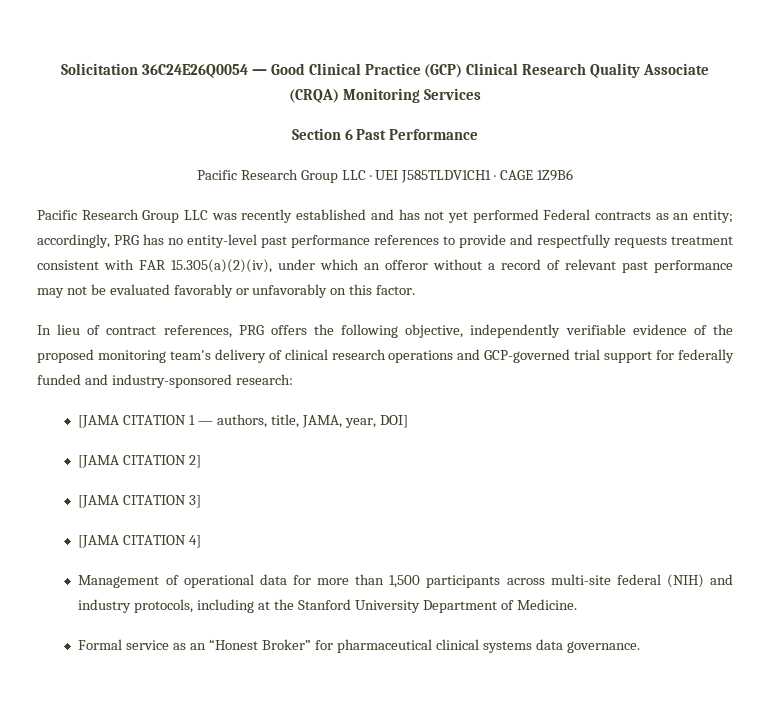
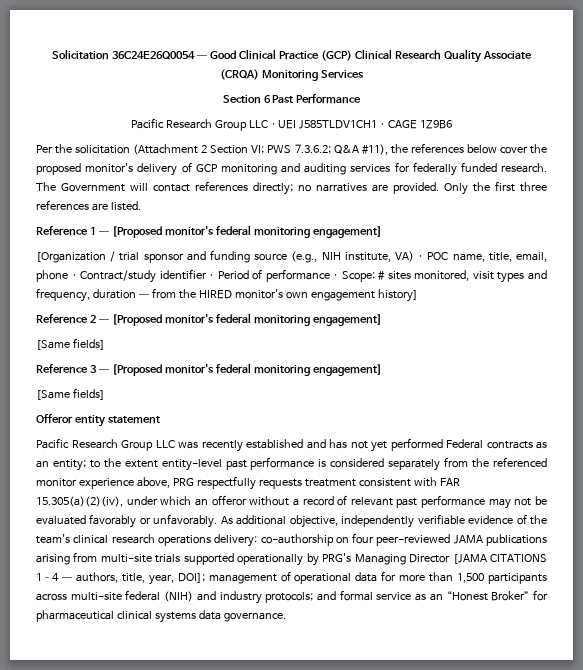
+ Per the solicitation (Attachment 2 Section VI; PWS 7.3.6.2; Q&A #11), the references below cover the proposed monitor's delivery of GCP monitoring and auditing services for federally funded research. The Government will contact references directly; no narratives are provided. Only the first three references are listed.
+ Reference 1 — [Proposed monitor's federal monitoring engagement]
+ [Organization / trial sponsor and funding source (e.g., NIH institute, VA) · POC name, title, email, phone · Contract/study identifier · Period of performance · Scope: # sites monitored, visit types and frequency, duration — from the HIRED monitor's own engagement history]
+ Reference 2 — [Proposed monitor's federal monitoring engagement]
+ [Same fields]
+ Reference 3 — [Proposed monitor's federal monitoring engagement]
+ [Same fields]
+ Offeror entity statement
- accordingly, PRG has no entity-level past performance references to provide and respectfully requests treatment consistent with FAR 15.305(a)(2)(iv), under which an offeror without a record of relevant past performance may not be evaluated favorably or unfavorably on this factor.
- In lieu of contract references, PRG offers the following objective, independently verifiable evidence of the proposed monitoring team's delivery of clinical research operations and GCP-governed trial support for federally funded and industry-sponsored research:
- [JAMA CITATION 1 — authors, title, JAMA, year, DOI]
- [JAMA CITATION 2]
- [JAMA CITATION 3]
- [JAMA CITATION 4]
- Management of operational data for more than 1,500 participants across multi-site federal (NIH) and industry protocols, including at the Stanford University Department of Medicine.
- Formal service as an “Honest Broker” for pharmaceutical clinical systems data governance.
+ to the extent entity-level past performance is considered separately from the referenced monitor experience above, PRG respectfully requests treatment consistent with FAR 15.305(a)(2)(iv), under which an offeror without a record of relevant past performance may not be evaluated favorably or unfavorably. As additional objective, independently verifiable evidence of the team's clinical research operations delivery: co-authorship on four peer-reviewed JAMA publications arising from multi-site trials supported operationally by PRG's Managing Director [JAMA CITATIONS 1–4 — authors, title, year, DOI]; management of operational data for more than 1,500 participants across multi-site federal (NIH) and industry protocols; and formal service as an “Honest Broker” for pharmaceutical clinical systems data governance.

